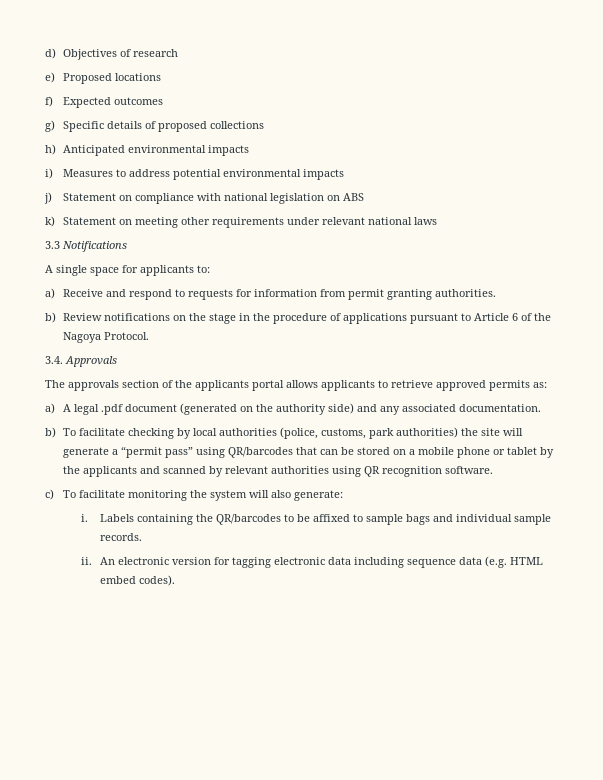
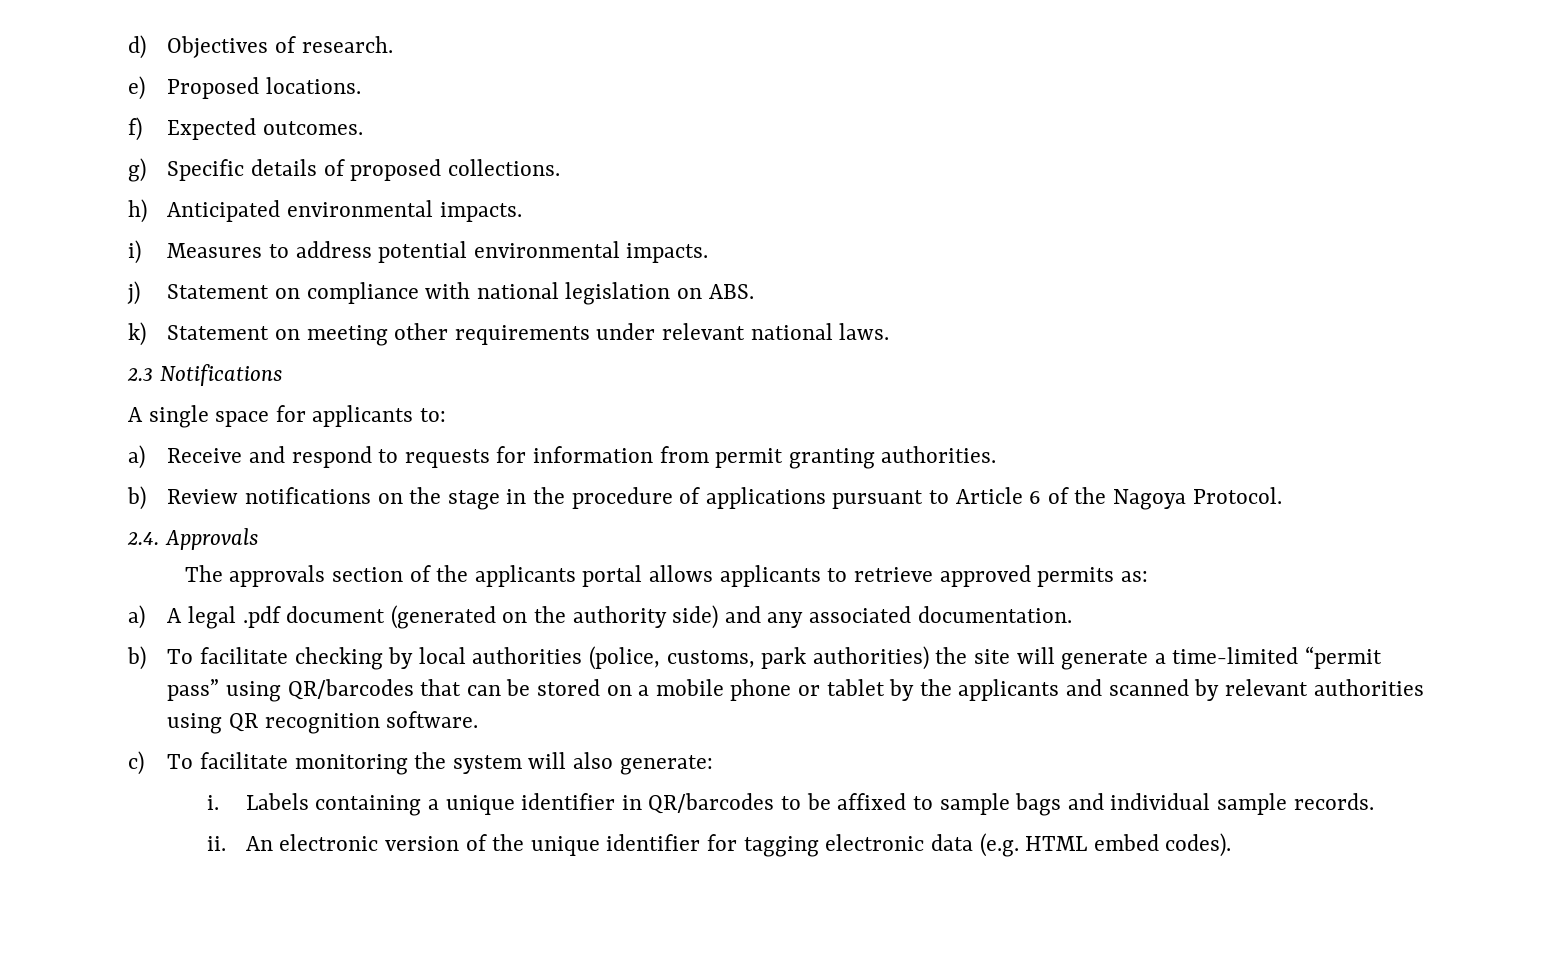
- d) Objectives of research
+ d) Objectives of research.
- e) Proposed locations
+ e) Proposed locations.
- f) Expected outcomes
+ f) Expected outcomes.
- g) Specific details of proposed collections
+ g) Specific details of proposed collections.
- h) Anticipated environmental impacts
+ h) Anticipated environmental impacts.
- i) Measures to address potential environmental impacts
+ i) Measures to address potential environmental impacts.
- j) Statement on compliance with national legislation on ABS
+ j) Statement on compliance with national legislation on ABS.
- k) Statement on meeting other requirements under relevant national laws
- 3.3 Notifications
+ k) Statement on meeting other requirements under relevant national laws.
+ 2.3 Notifications
- 3.4. Approvals
+ 2.4. Approvals
- b) To facilitate checking by local authorities (police, customs, park authorities) the site will generate a “permit pass” using QR/barcodes that can be stored on a mobile phone or tablet by the applicants and scanned by relevant authorities using QR recognition software.
+ b) To facilitate checking by local authorities (police, customs, park authorities) the site will generate a time-limited “permit pass” using QR/barcodes that can be stored on a mobile phone or tablet by the applicants and scanned by relevant authorities using QR recognition software.
- Labels containing the QR/barcodes to be affixed to sample bags and individual sample records.
+ Labels containing a unique identifier in QR/barcodes to be affixed to sample bags and individual sample records.
- An electronic version for tagging electronic data including sequence data (e.g. HTML embed codes).
+ An electronic version of the unique identifier for tagging electronic data (e.g. HTML embed codes).

